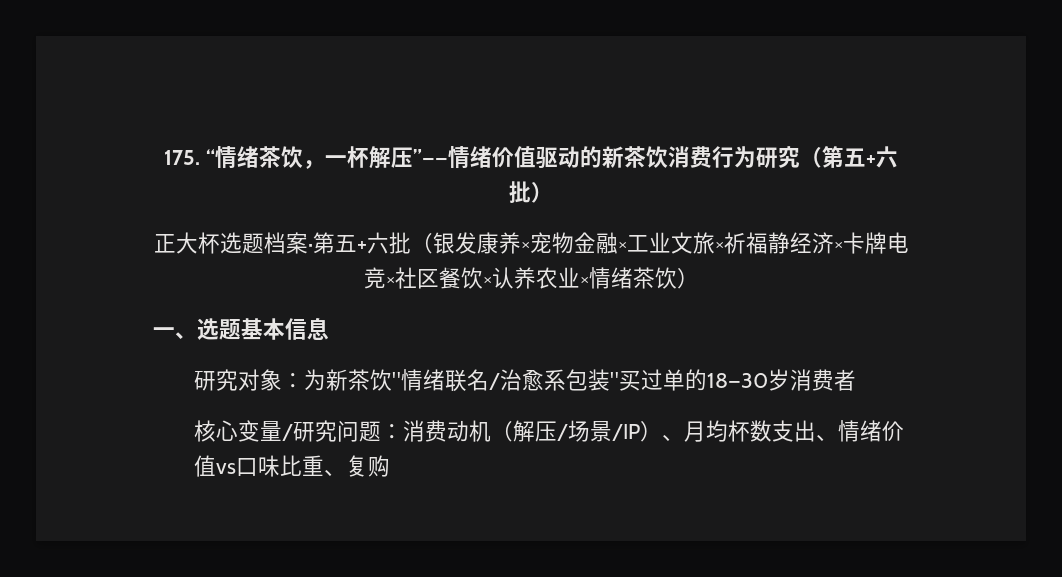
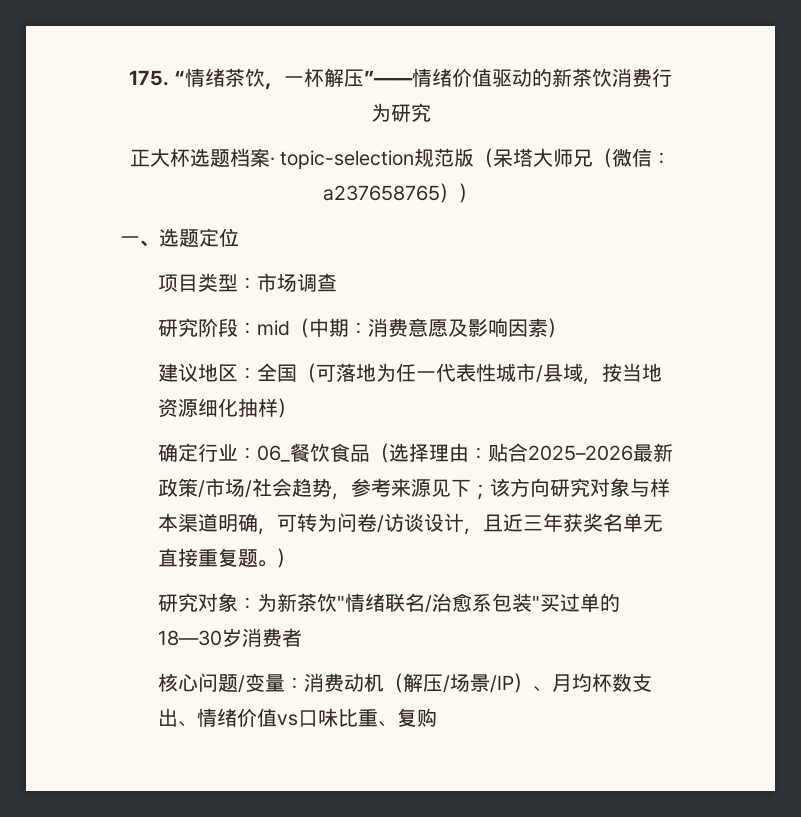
- 175. “情绪茶饮，一杯解压”——情绪价值驱动的新茶饮消费行为研究（第五+六批）
+ 175. “情绪茶饮，一杯解压”——情绪价值驱动的新茶饮消费行为研究
- 正大杯选题档案·第五+六批（银发康养×宠物金融×工业文旅×祈福静经济×卡牌电竞×社区餐饮×认养农业×情绪茶饮）
- 一、选题基本信息
+ 正大杯选题档案· topic-selection规范版（呆塔大师兄（微信：a237658765））
+ 一、选题定位
+ 项目类型：市场调查
+ 研究阶段：mid（中期：消费意愿及影响因素）
+ 建议地区：全国（可落地为任一代表性城市/县域，按当地资源细化抽样）
+ 确定行业：06_餐饮食品（选择理由：贴合2025–2026最新政策/市场/社会趋势，参考来源见下；该方向研究对象与样本渠道明确，可转为问卷/访谈设计，且近三年获奖名单无直接重复题。）
- 核心变量/研究问题：消费动机（解压/场景/IP）、月均杯数支出、情绪价值vs口味比重、复购
+ 核心问题/变量：消费动机（解压/场景/IP）、月均杯数支出、情绪价值vs口味比重、复购

